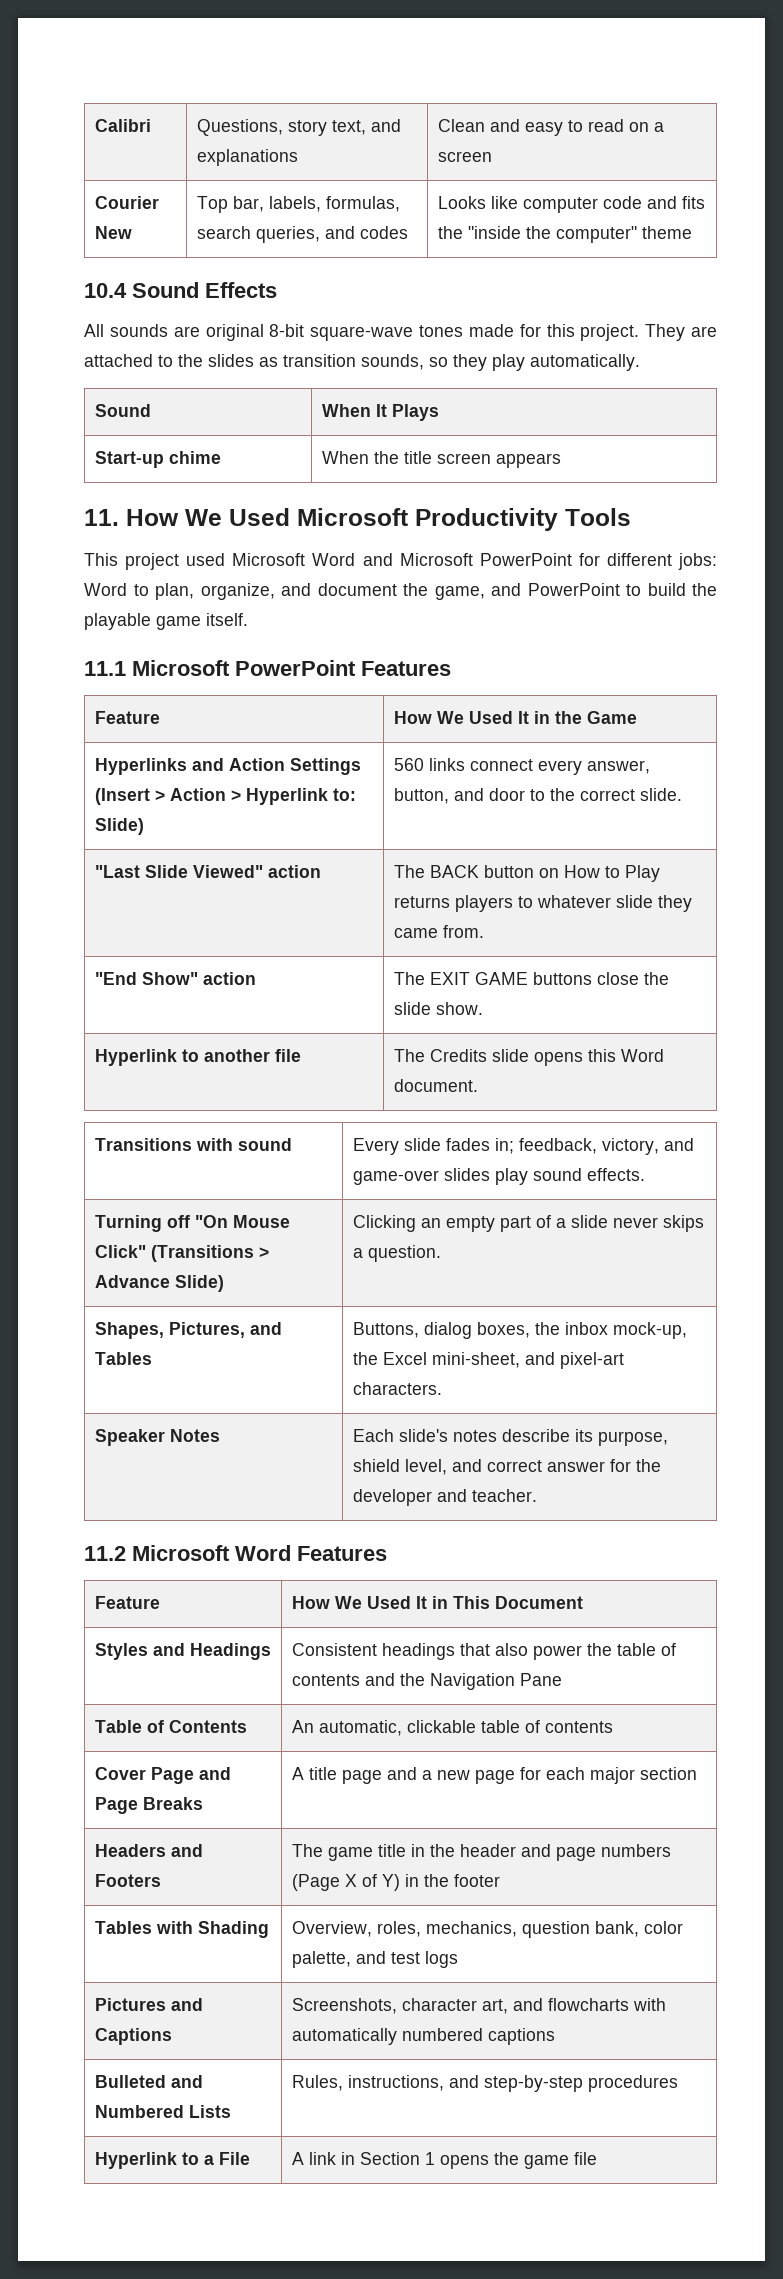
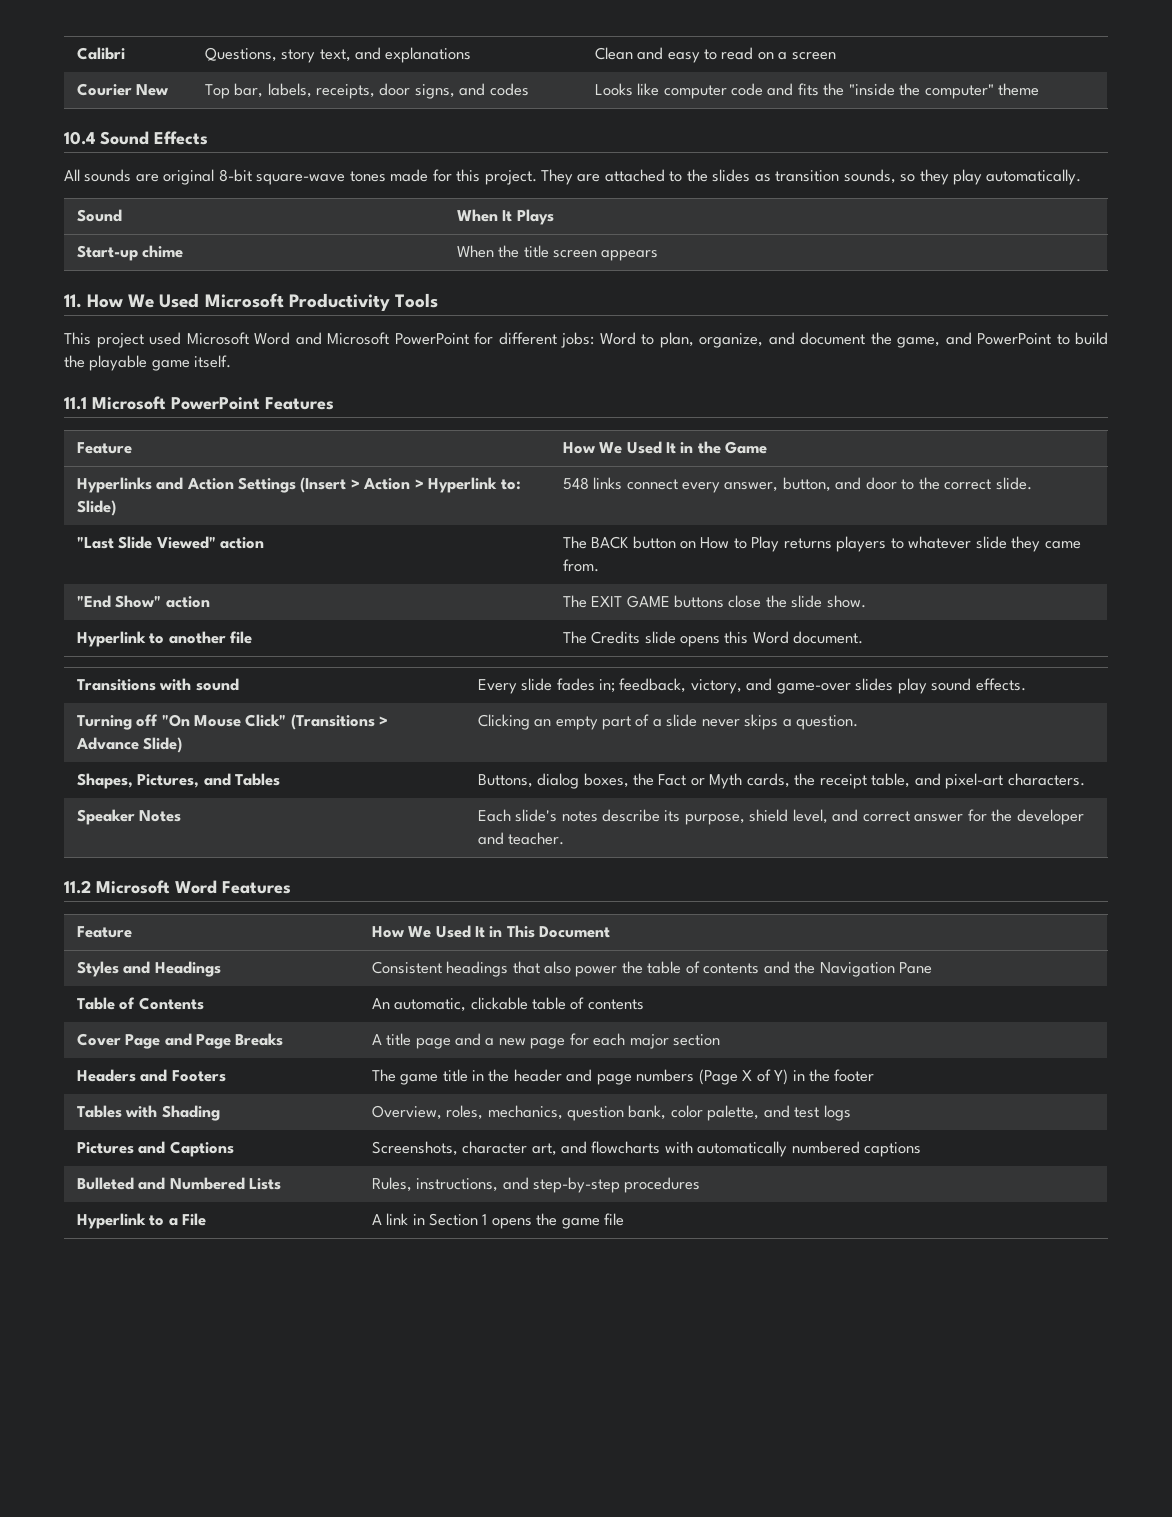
- Courier New | Top bar, labels, formulas, search queries, and codes | Looks like computer code and fits the "inside the computer" theme
+ Courier New | Top bar, labels, receipts, door signs, and codes | Looks like computer code and fits the "inside the computer" theme
- Hyperlinks and Action Settings (Insert > Action > Hyperlink to: Slide) | 560 links connect every answer, button, and door to the correct slide.
+ Hyperlinks and Action Settings (Insert > Action > Hyperlink to: Slide) | 548 links connect every answer, button, and door to the correct slide.
- Shapes, Pictures, and Tables | Buttons, dialog boxes, the inbox mock-up, the Excel mini-sheet, and pixel-art characters.
+ Shapes, Pictures, and Tables | Buttons, dialog boxes, the Fact or Myth cards, the receipt table, and pixel-art characters.

